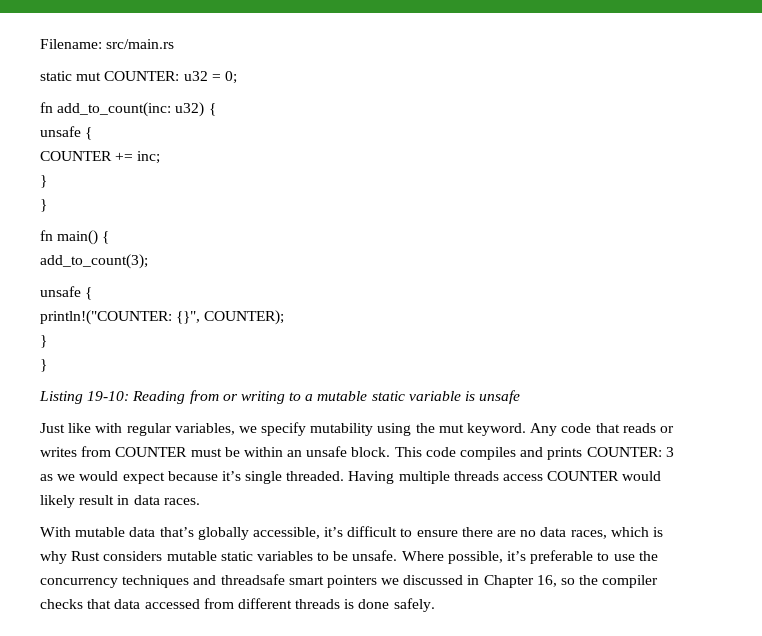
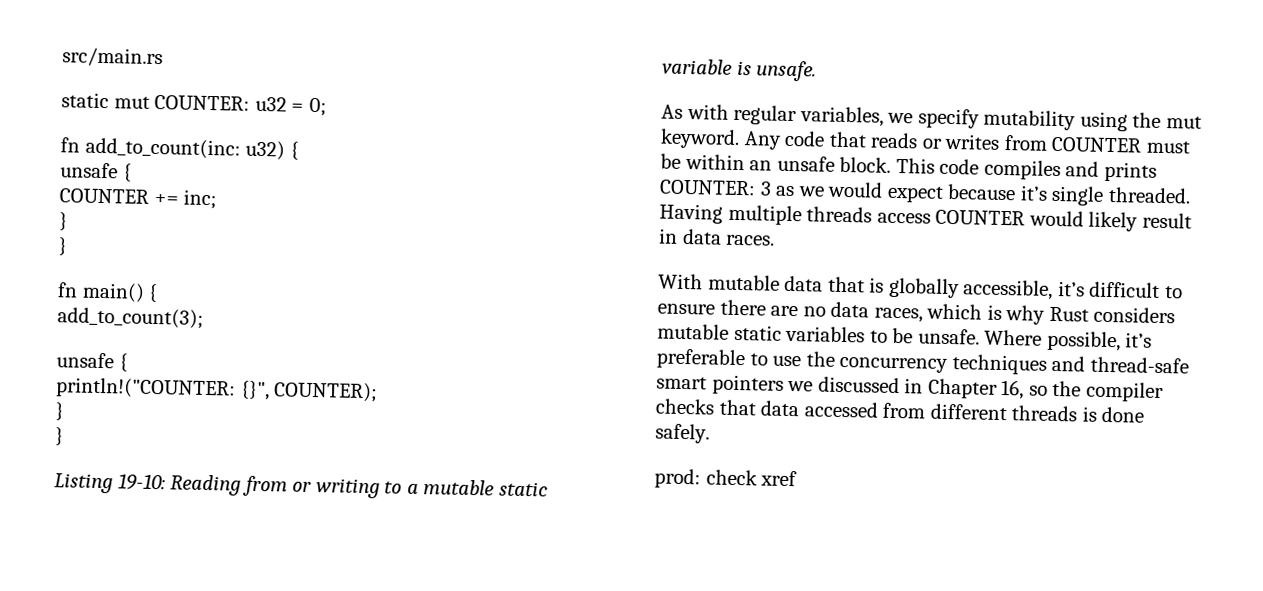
- Filename: src/main.rs
+ src/main.rs
- Listing 19-10: Reading from or writing to a mutable static variable is unsafe
- Just like with regular variables, we specify mutability using the mut keyword.
+ Listing 19-10: Reading from or writing to a mutable static variable is unsafe.
+ As with regular variables, we specify mutability using the mut keyword.
- With mutable data that’s globally accessible, it’s difficult to ensure there are no data races, which is why Rust considers mutable static variables to be unsafe.
+ With mutable data that is globally accessible, it’s difficult to ensure there are no data races, which is why Rust considers mutable static variables to be unsafe.
- Where possible, it’s preferable to use the concurrency techniques and threadsafe smart pointers we discussed in Chapter 16, so the compiler checks that data accessed from different threads is done safely.
+ Where possible, it’s preferable to use the concurrency techniques and thread-safe smart pointers we discussed in Chapter 16, so the compiler checks that data accessed from different threads is done safely.
+ prod: check xref

